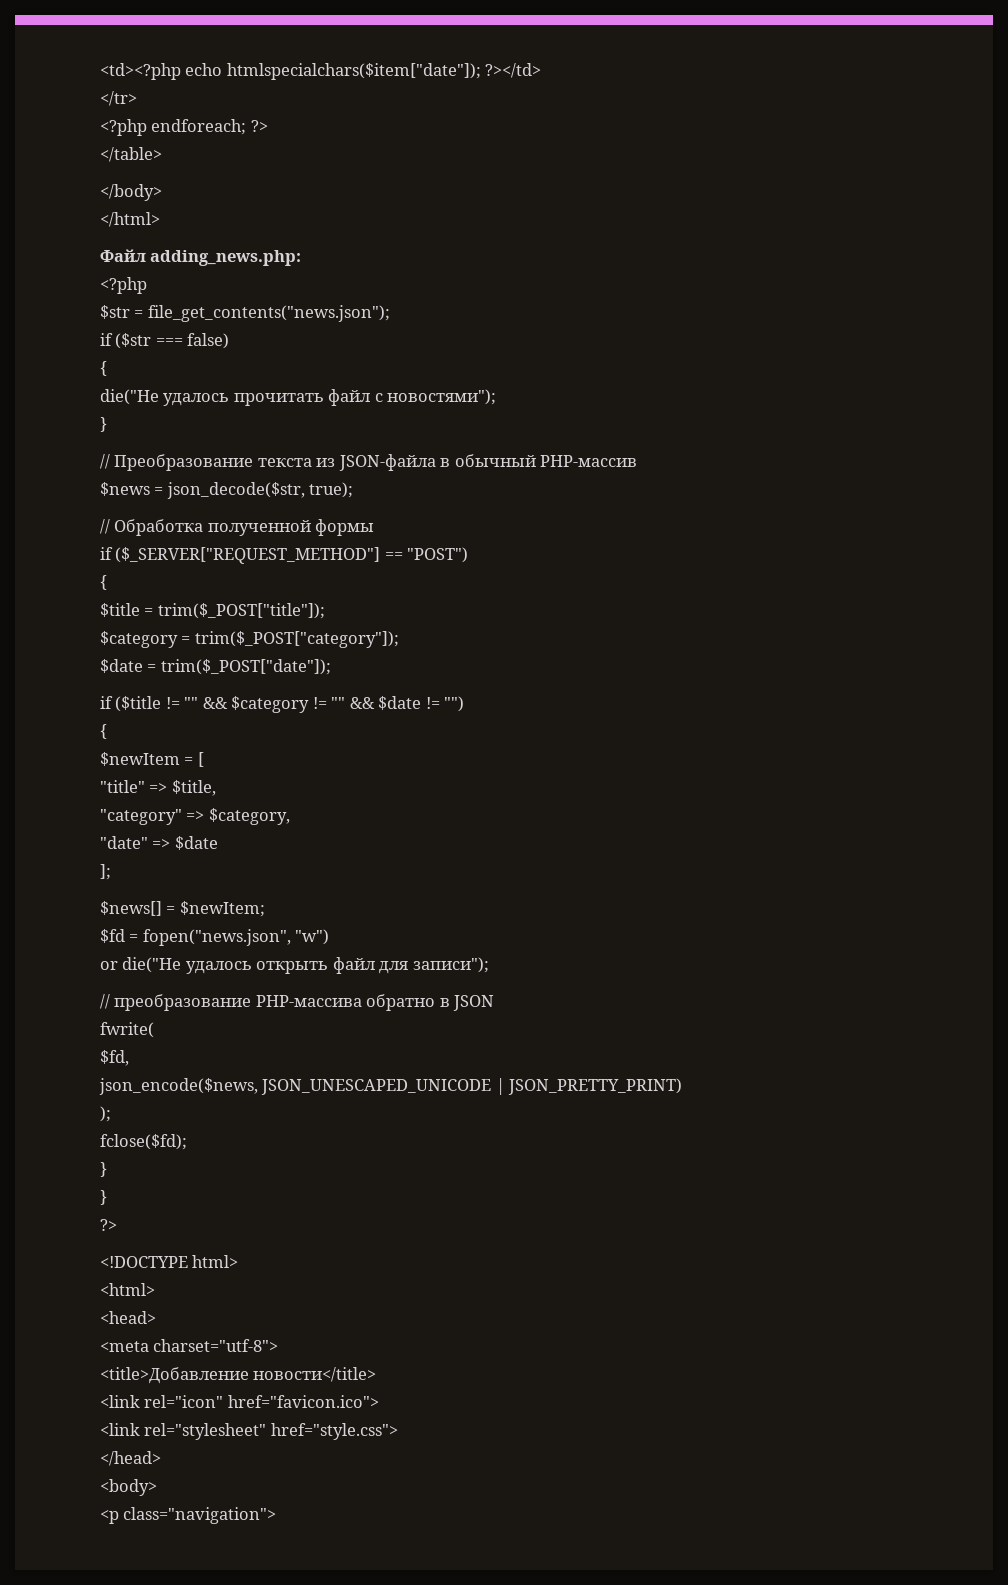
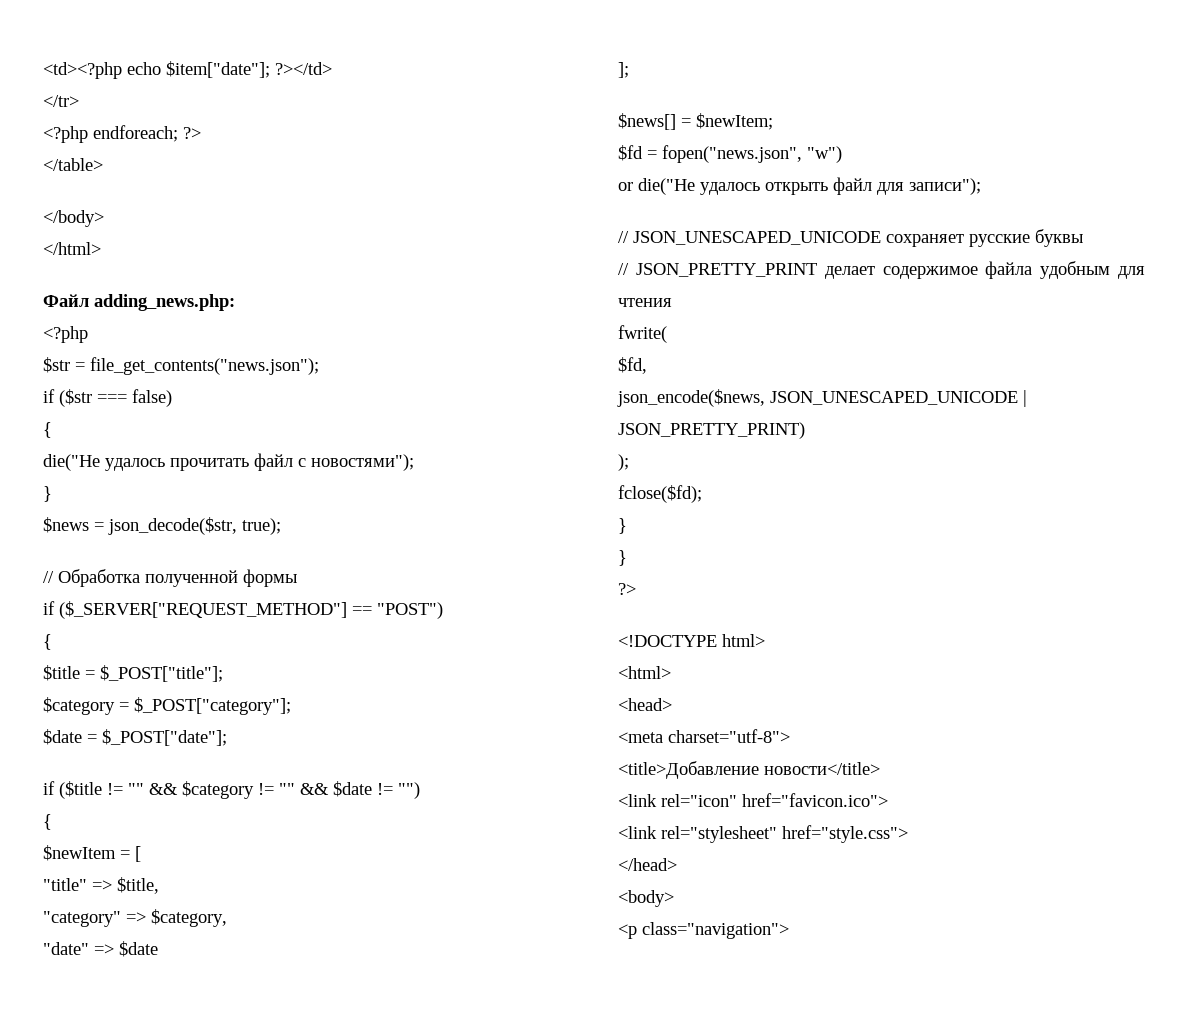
- <td><?php echo htmlspecialchars($item["date"]); ?></td>
+ <td><?php echo $item["date"]; ?></td>
- // Преобразование текста из JSON-файла в обычный PHP-массив
- $title = trim($_POST["title"]);
+ $title = $_POST["title"];
- $category = trim($_POST["category"]);
+ $category = $_POST["category"];
- $date = trim($_POST["date"]);
+ $date = $_POST["date"];
- // преобразование PHP-массива обратно в JSON
+ // JSON_UNESCAPED_UNICODE сохраняет русские буквы
+ // JSON_PRETTY_PRINT делает содержимое файла удобным для чтения

